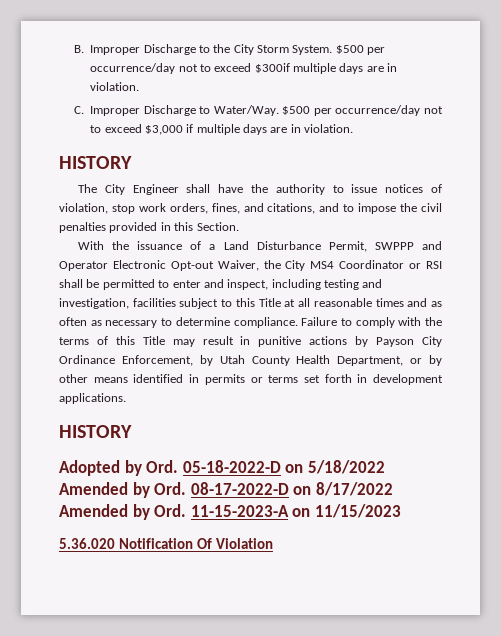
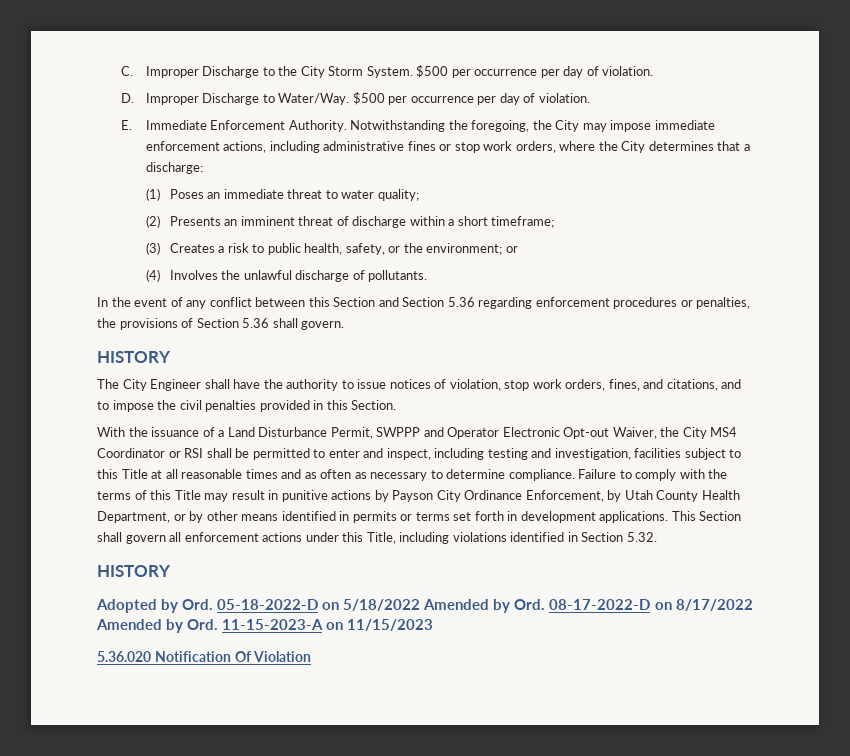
- B. Improper Discharge to the City Storm System. $500 per occurrence/day not to exceed $300if multiple days are in violation.
- C. Improper Discharge to Water/Way. $500 per occurrence/day not to exceed $3,000 if multiple days are in violation.
+ C. Improper Discharge to the City Storm System. $500 per occurrence per day of violation.
+ D. Improper Discharge to Water/Way. $500 per occurrence per day of violation.
+ E. Immediate Enforcement Authority. Notwithstanding the foregoing, the City may impose immediate enforcement actions, including administrative fines or stop work orders, where the City determines that a discharge:
+ (1) Poses an immediate threat to water quality;
+ (2) Presents an imminent threat of discharge within a short timeframe;
+ (3) Creates a risk to public health, safety, or the environment; or
+ (4) Involves the unlawful discharge of pollutants.
+ In the event of any conflict between this Section and Section 5.36 regarding enforcement procedures or penalties, the provisions of Section 5.36 shall govern.
+ This Section shall govern all enforcement actions under this Title, including violations identified in Section 5.32.

